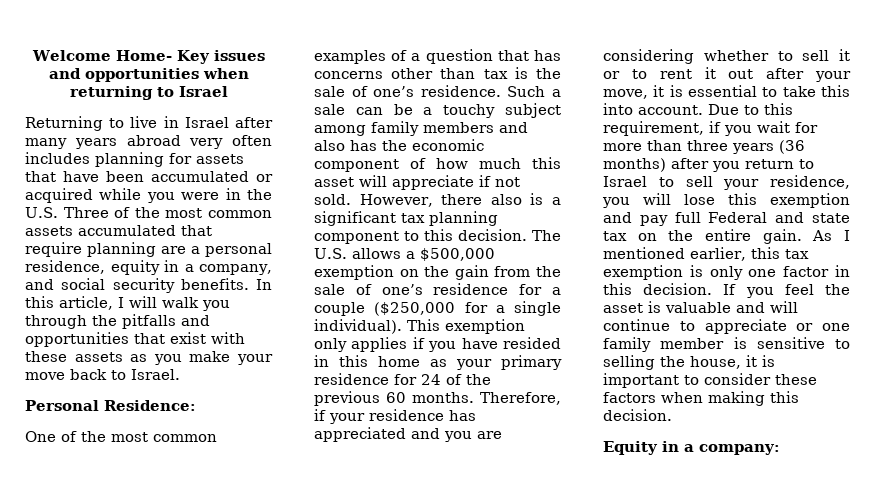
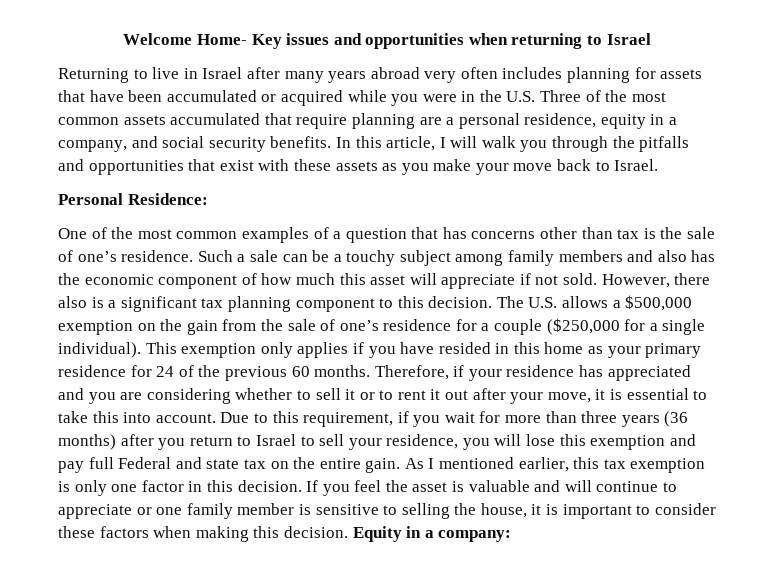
- If you feel the asset is valuable and will continue to appreciate or one family member is sensitive to selling the house, it is important to consider these factors when making this decision.
- Equity in a company:
+ If you feel the asset is valuable and will continue to appreciate or one family member is sensitive to selling the house, it is important to consider these factors when making this decision. Equity in a company:

